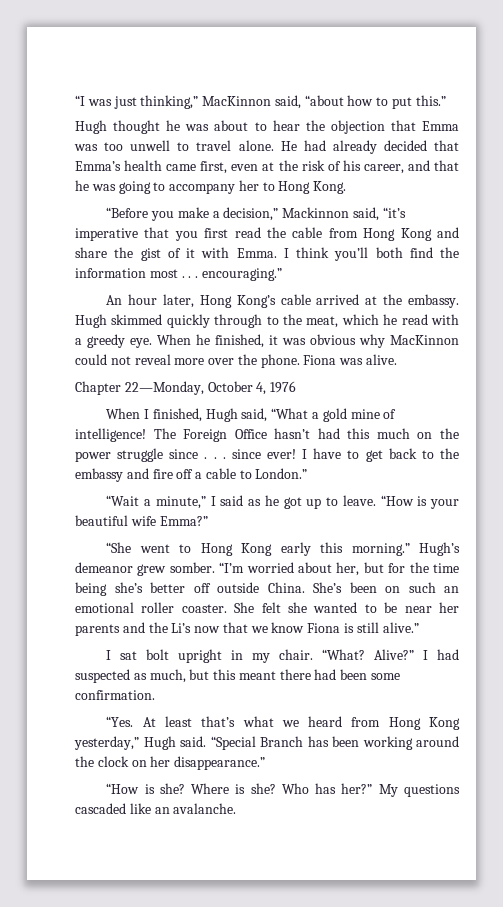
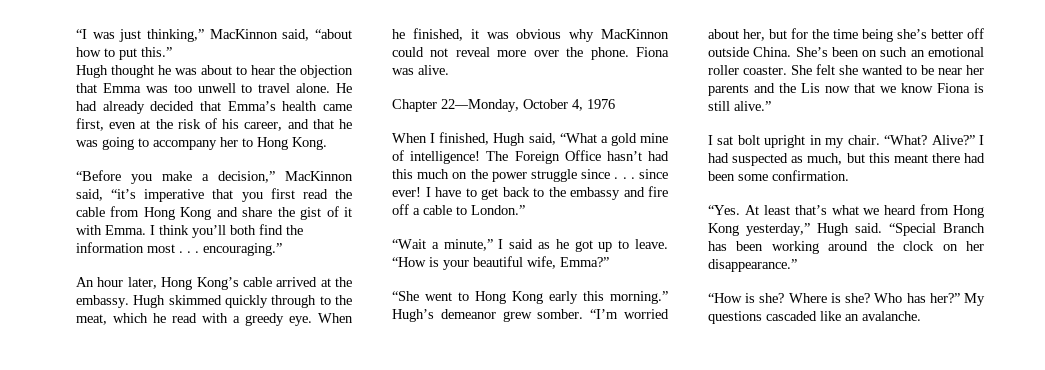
- “Before you make a decision,” Mackinnon said, “it’s imperative that you first read the cable from Hong Kong and share the gist of it with Emma.
+ “Before you make a decision,” MacKinnon said, “it’s imperative that you first read the cable from Hong Kong and share the gist of it with Emma.
- “How is your beautiful wife Emma?”
+ “How is your beautiful wife, Emma?”
- She felt she wanted to be near her parents and the Li’s now that we know Fiona is still alive.”
+ She felt she wanted to be near her parents and the Lis now that we know Fiona is still alive.”

